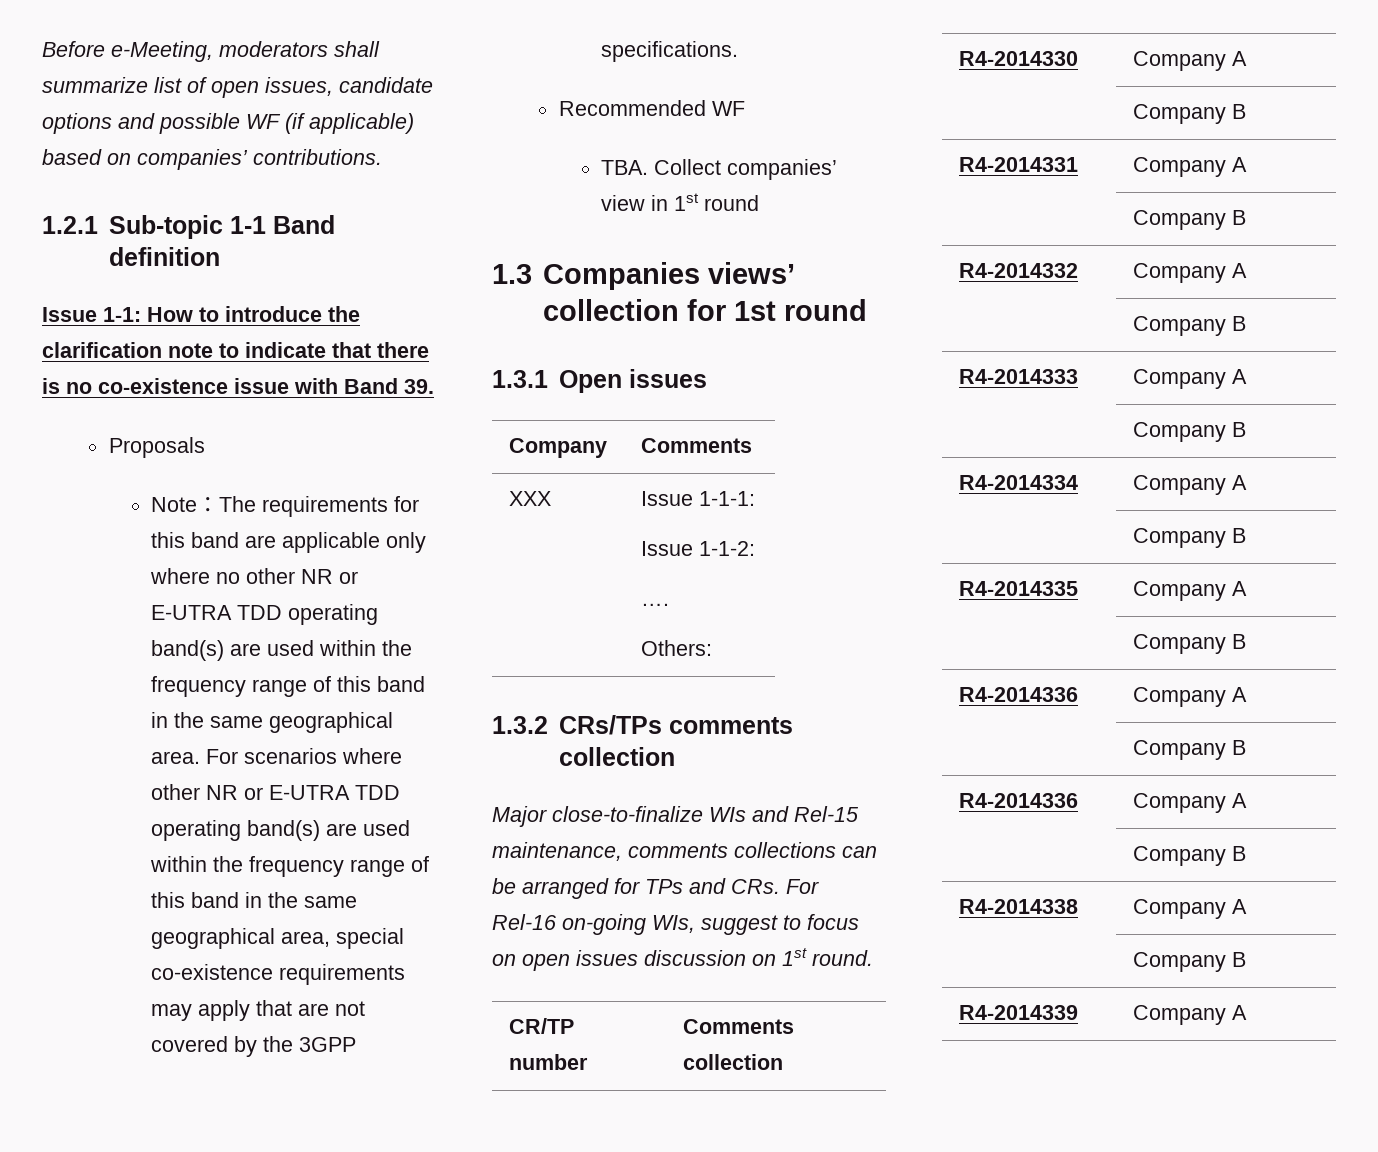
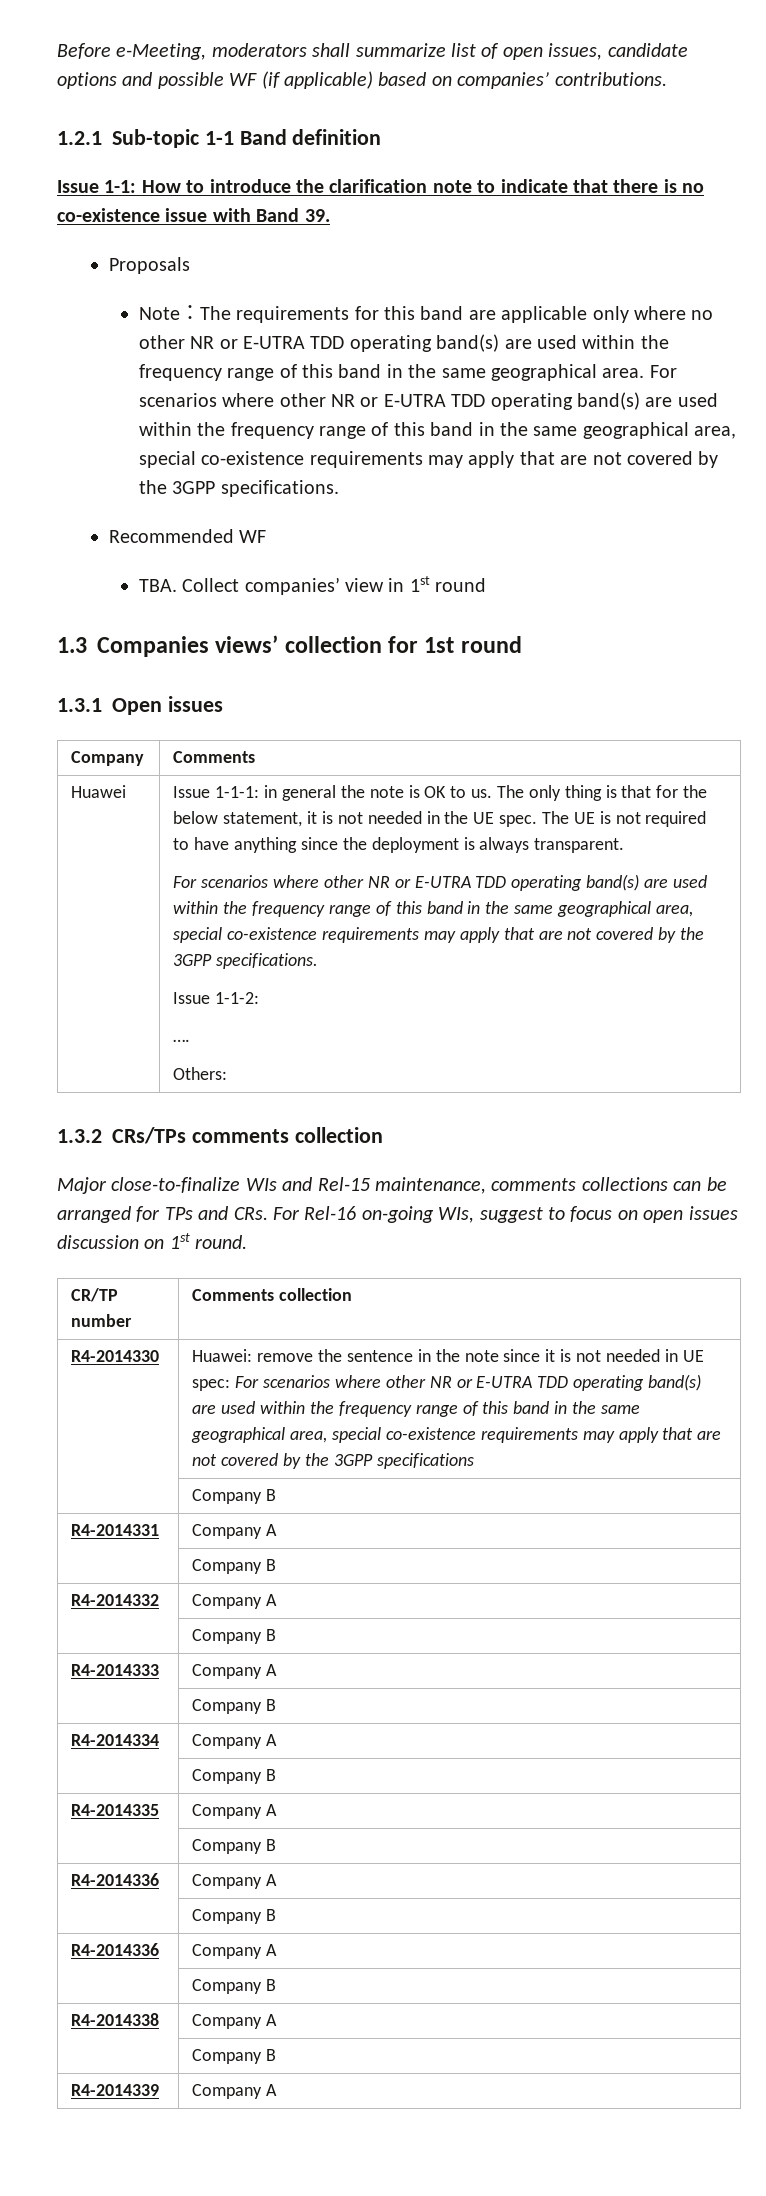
- XXX
+ Huawei
- Issue 1-1-1:
+ Issue 1-1-1: in general the note is OK to us. The only thing is that for the below statement, it is not needed in the UE spec. The UE is not required to have anything since the deployment is always transparent.
+ For scenarios where other NR or E-UTRA TDD operating band(s) are used within the frequency range of this band in the same geographical area, special co-existence requirements may apply that are not covered by the 3GPP specifications.
- R4-2014330 | Company A
+ R4-2014330 | Huawei: remove the sentence in the note since it is not needed in UE spec: For scenarios where other NR or E-UTRA TDD operating band(s) are used within the frequency range of this band in the same geographical area, special co-existence requirements may apply that are not covered by the 3GPP specifications

